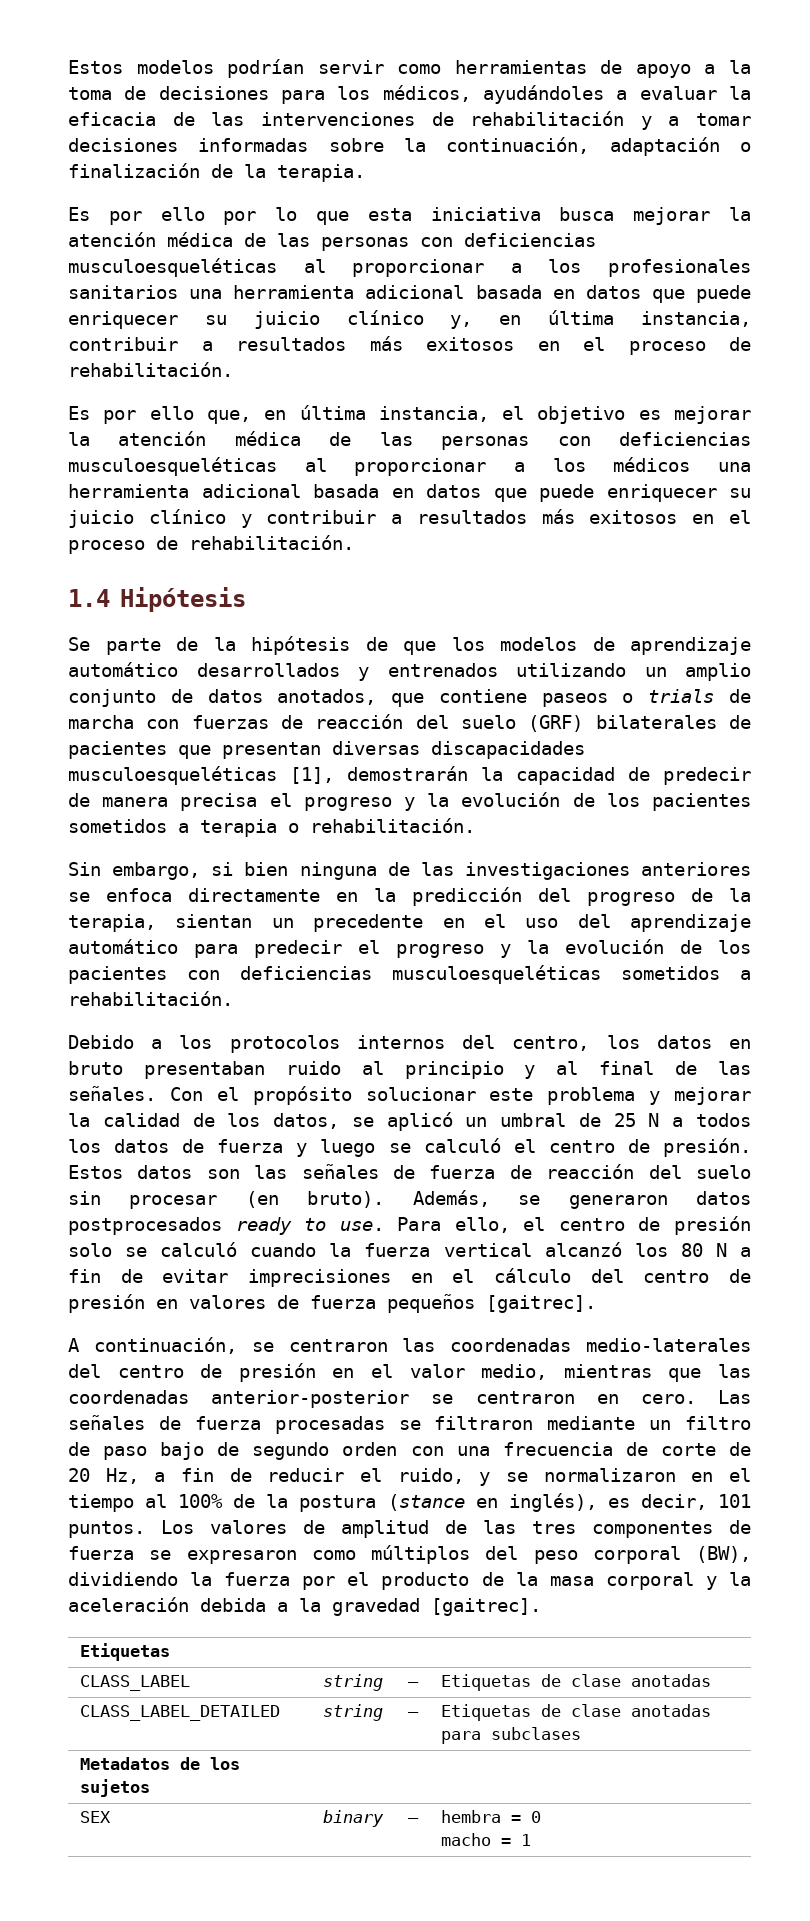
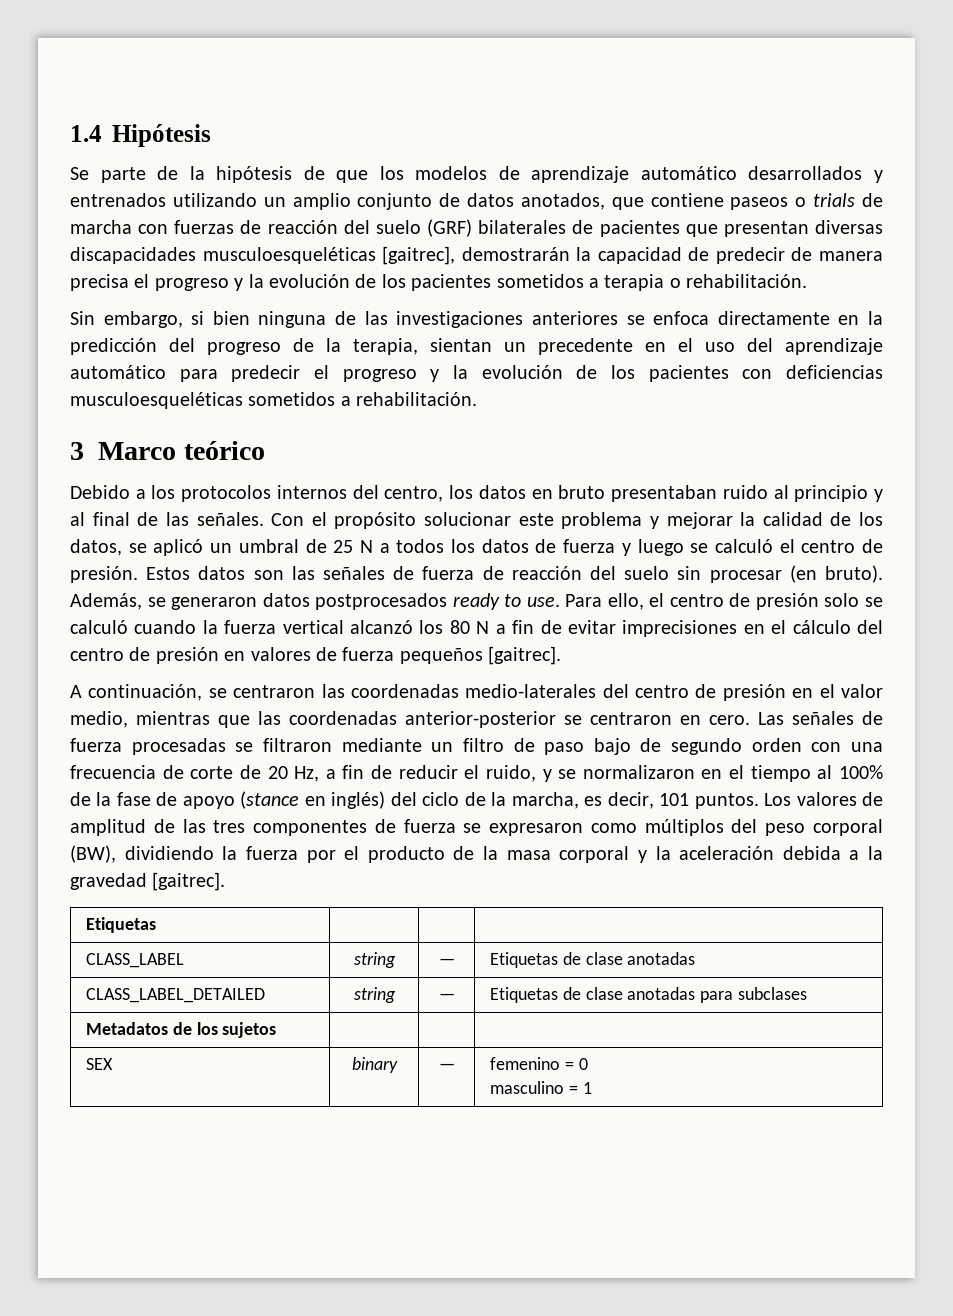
- Estos modelos podrían servir como herramientas de apoyo a la toma de decisiones para los médicos, ayudándoles a evaluar la eficacia de las intervenciones de rehabilitación y a tomar decisiones informadas sobre la continuación, adaptación o finalización de la terapia.
- Es por ello por lo que esta iniciativa busca mejorar la atención médica de las personas con deficiencias musculoesqueléticas al proporcionar a los profesionales sanitarios una herramienta adicional basada en datos que puede enriquecer su juicio clínico y, en última instancia, contribuir a resultados más exitosos en el proceso de rehabilitación.
- Es por ello que, en última instancia, el objetivo es mejorar la atención médica de las personas con deficiencias musculoesqueléticas al proporcionar a los médicos una herramienta adicional basada en datos que puede enriquecer su juicio clínico y contribuir a resultados más exitosos en el proceso de rehabilitación.
- Se parte de la hipótesis de que los modelos de aprendizaje automático desarrollados y entrenados utilizando un amplio conjunto de datos anotados, que contiene paseos o trials de marcha con fuerzas de reacción del suelo (GRF) bilaterales de pacientes que presentan diversas discapacidades musculoesqueléticas [1], demostrarán la capacidad de predecir de manera precisa el progreso y la evolución de los pacientes sometidos a terapia o rehabilitación.
+ Se parte de la hipótesis de que los modelos de aprendizaje automático desarrollados y entrenados utilizando un amplio conjunto de datos anotados, que contiene paseos o trials de marcha con fuerzas de reacción del suelo (GRF) bilaterales de pacientes que presentan diversas discapacidades musculoesqueléticas [gaitrec], demostrarán la capacidad de predecir de manera precisa el progreso y la evolución de los pacientes sometidos a terapia o rehabilitación.
+ 3 Marco teórico
- Las señales de fuerza procesadas se filtraron mediante un filtro de paso bajo de segundo orden con una frecuencia de corte de 20 Hz, a fin de reducir el ruido, y se normalizaron en el tiempo al 100% de la postura (stance en inglés), es decir, 101 puntos.
+ Las señales de fuerza procesadas se filtraron mediante un filtro de paso bajo de segundo orden con una frecuencia de corte de 20 Hz, a fin de reducir el ruido, y se normalizaron en el tiempo al 100% de la fase de apoyo (stance en inglés) del ciclo de la marcha, es decir, 101 puntos.
- SEX | binary | — | hembra = 0
- macho = 1
+ SEX | binary | — | femenino = 0
+ masculino = 1

